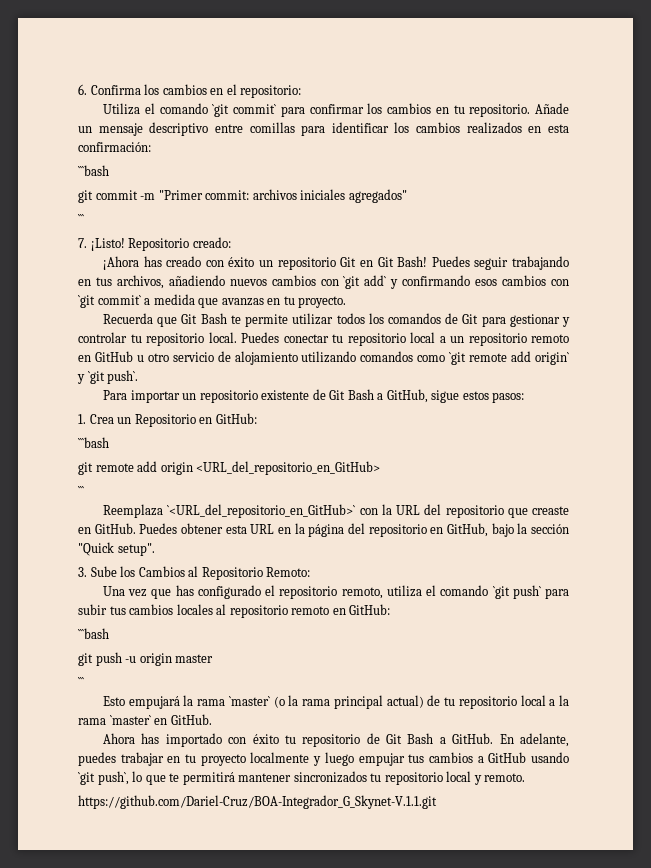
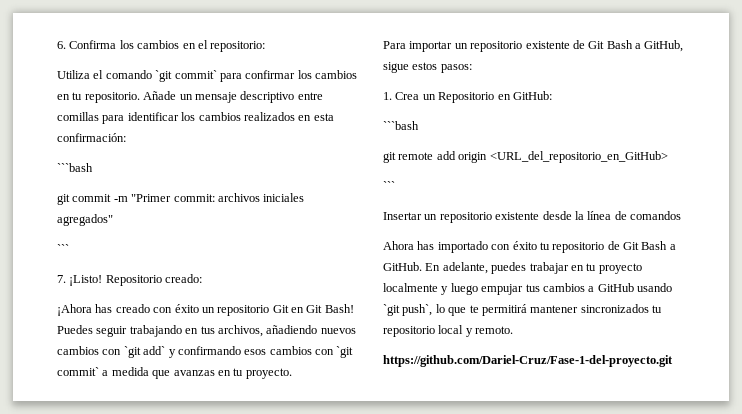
- Recuerda que Git Bash te permite utilizar todos los comandos de Git para gestionar y controlar tu repositorio local. Puedes conectar tu repositorio local a un repositorio remoto en GitHub u otro servicio de alojamiento utilizando comandos como `git remote add origin` y `git push`.
- Reemplaza `<URL_del_repositorio_en_GitHub>` con la URL del repositorio que creaste en GitHub. Puedes obtener esta URL en la página del repositorio en GitHub, bajo la sección "Quick setup".
- 3. Sube los Cambios al Repositorio Remoto:
- Una vez que has configurado el repositorio remoto, utiliza el comando `git push` para subir tus cambios locales al repositorio remoto en GitHub:
- ```bash
- git push -u origin master
- ```
- Esto empujará la rama `master` (o la rama principal actual) de tu repositorio local a la rama `master` en GitHub.
+ Insertar un repositorio existente desde la línea de comandos
- https://github.com/Dariel-Cruz/BOA-Integrador_G_Skynet-V.1.1.git
+ https://github.com/Dariel-Cruz/Fase-1-del-proyecto.git

